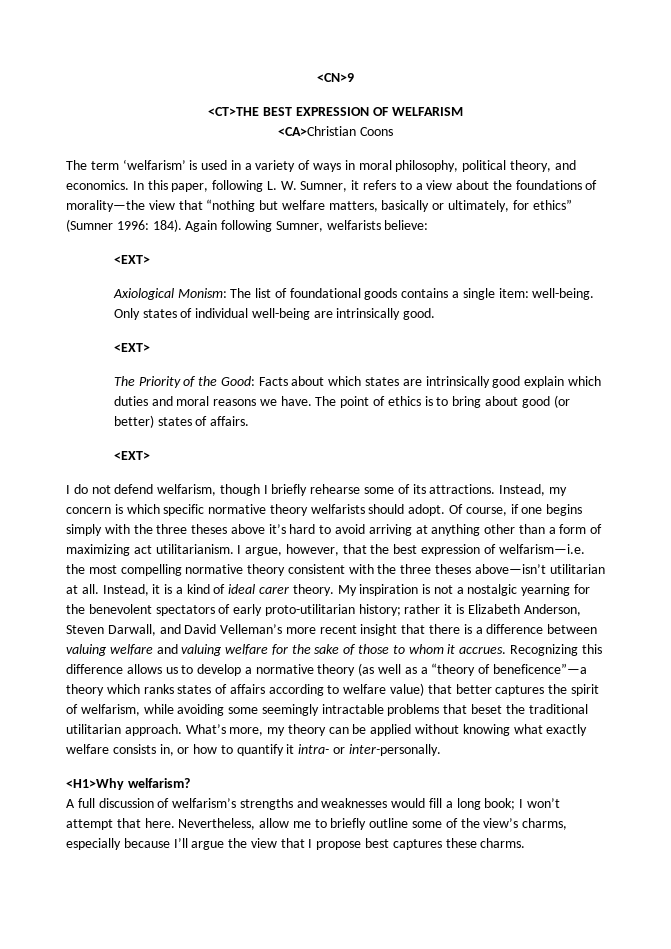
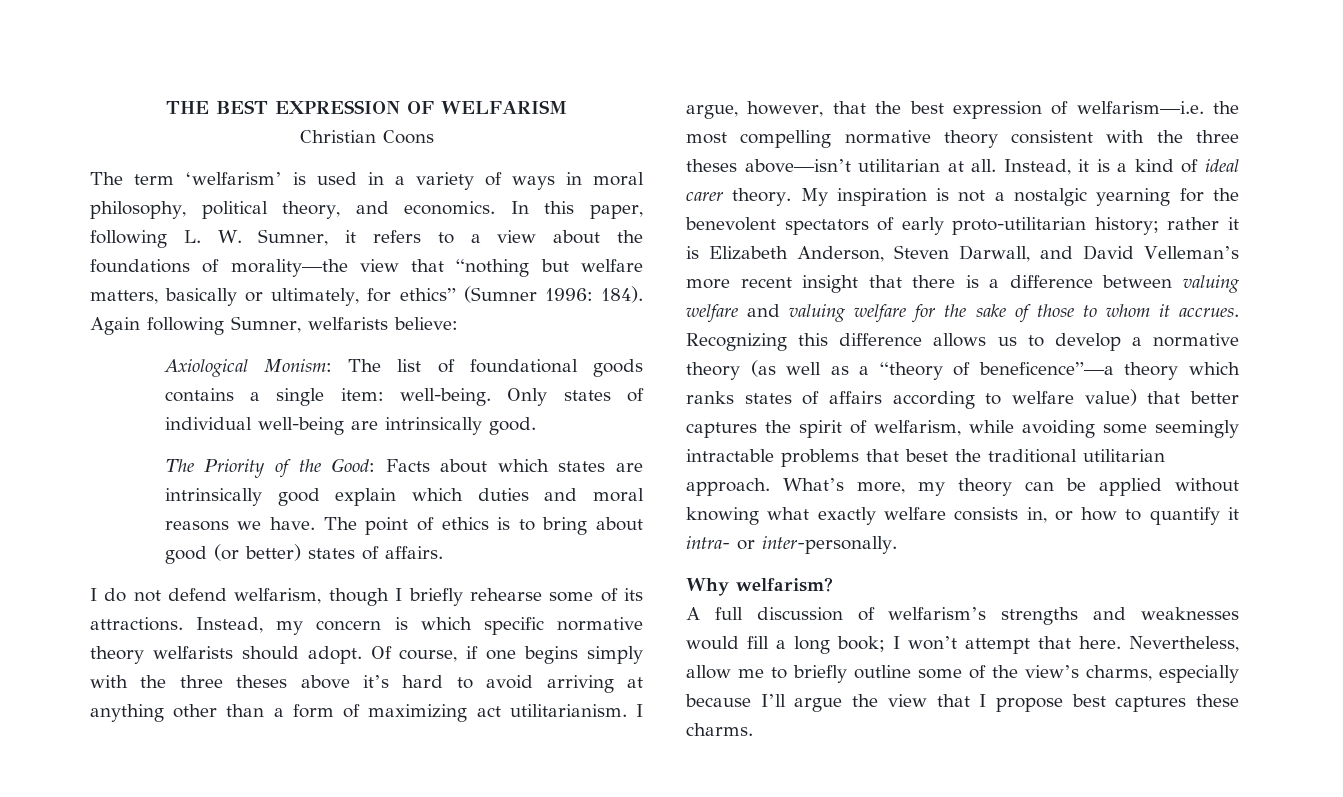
- <CN>9
- <CT>THE BEST EXPRESSION OF WELFARISM
+ THE BEST EXPRESSION OF WELFARISM
- <CA>Christian Coons
+ Christian Coons
  Again following Sumner, welfarists believe:
- <EXT>
  Only states of individual well-being are intrinsically good.
- <EXT>
  The point of ethics is to bring about good (or better) states of affairs.
- <EXT>
- <H1>Why welfarism?
+ Why welfarism?

